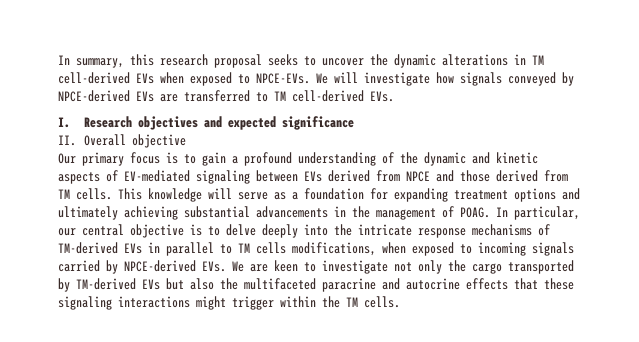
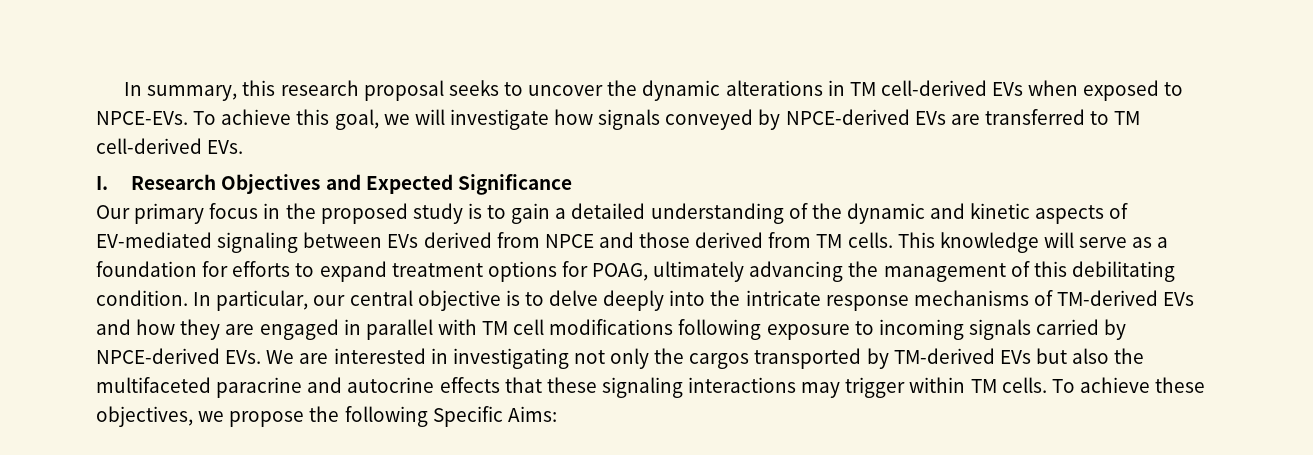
- We will investigate how signals conveyed by NPCE-derived EVs are transferred to TM cell-derived EVs.
+ To achieve this goal, we will investigate how signals conveyed by NPCE-derived EVs are transferred to TM cell-derived EVs.
- I. Research objectives and expected significance
- II. Overall objective
+ I. Research Objectives and Expected Significance
- Our primary focus is to gain a profound understanding of the dynamic and kinetic aspects of EV-mediated signaling between EVs derived from NPCE and those derived from TM cells.
+ Our primary focus in the proposed study is to gain a detailed understanding of the dynamic and kinetic aspects of EV-mediated signaling between EVs derived from NPCE and those derived from TM cells.
- This knowledge will serve as a foundation for expanding treatment options and ultimately achieving substantial advancements in the management of POAG.
+ This knowledge will serve as a foundation for efforts to expand treatment options for POAG, ultimately advancing the management of this debilitating condition.
- In particular, our central objective is to delve deeply into the intricate response mechanisms of TM-derived EVs in parallel to TM cells modifications, when exposed to incoming signals carried by NPCE-derived EVs. We are keen to investigate not only the cargo transported by TM-derived EVs but also the multifaceted paracrine and autocrine effects that these signaling interactions might trigger within the TM cells.
+ In particular, our central objective is to delve deeply into the intricate response mechanisms of TM-derived EVs and how they are engaged in parallel with TM cell modifications following exposure to incoming signals carried by NPCE-derived EVs. We are interested in investigating not only the cargos transported by TM-derived EVs but also the multifaceted paracrine and autocrine effects that these signaling interactions may trigger within TM cells. To achieve these objectives, we propose the following Specific Aims:

